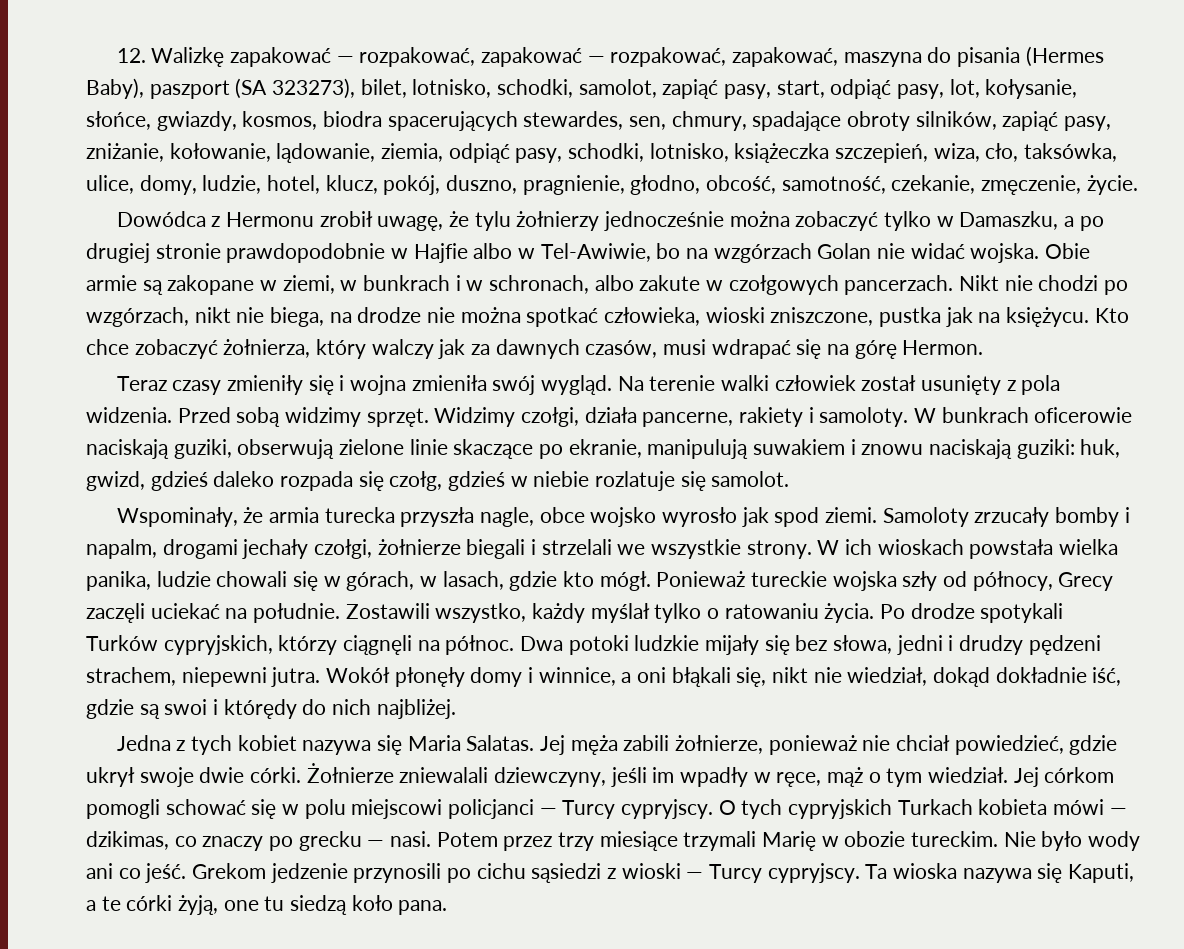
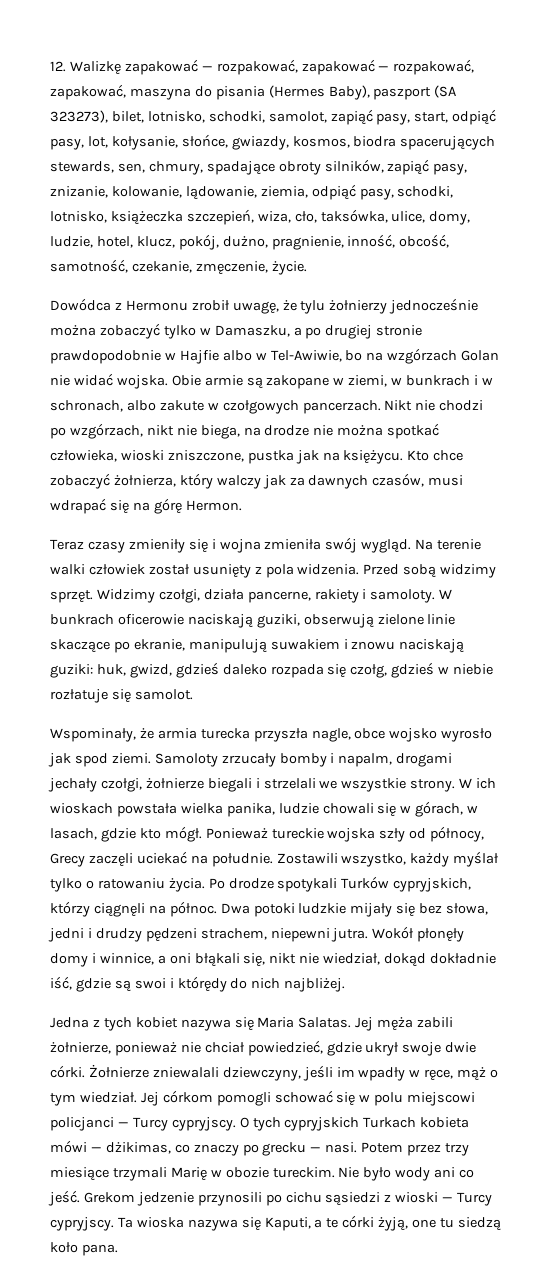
- 12. Walizkę zapakować — rozpakować, zapakować — rozpakować, zapakować, maszyna do pisania (Hermes Baby), paszport (SA 323273), bilet, lotnisko, schodki, samolot, zapiąć pasy, start, odpiąć pasy, lot, kołysanie, słońce, gwiazdy, kosmos, biodra spacerujących stewardes, sen, chmury, spadające obroty silników, zapiąć pasy, zniżanie, kołowanie, lądowanie, ziemia, odpiąć pasy, schodki, lotnisko, książeczka szczepień, wiza, cło, taksówka, ulice, domy, ludzie, hotel, klucz, pokój, duszno, pragnienie, głodno, obcość, samotność, czekanie, zmęczenie, życie.
+ 12. Walizkę zapakować — rozpakować, zapakować — rozpakować, zapakować, maszyna do pisania (Hermes Baby), paszport (SA 323273), bilet, lotnisko, schodki, samolot, zapiąć pasy, start, odpiąć pasy, lot, kołysanie, słońce, gwiazdy, kosmos, biodra spacerujących stewards, sen, chmury, spadające obroty silników, zapiąć pasy, znizanie, kolowanie, lądowanie, ziemia, odpiąć pasy, schodki, lotnisko, książeczka szczepień, wiza, cło, taksówka, ulice, domy, ludzie, hotel, klucz, pokój, dużno, pragnienie, inność, obcość, samotność, czekanie, zmęczenie, życie.
- W bunkrach oficerowie naciskają guziki, obserwują zielone linie skaczące po ekranie, manipulują suwakiem i znowu naciskają guziki: huk, gwizd, gdzieś daleko rozpada się czołg, gdzieś w niebie rozlatuje się samolot.
+ W bunkrach oficerowie naciskają guziki, obserwują zielone linie skaczące po ekranie, manipulują suwakiem i znowu naciskają guziki: huk, gwizd, gdzieś daleko rozpada się czołg, gdzieś w niebie rozłatuje się samolot.
- O tych cypryjskich Turkach kobieta mówi — dzikimas, co znaczy po grecku — nasi.
+ O tych cypryjskich Turkach kobieta mówi — dżikimas, co znaczy po grecku — nasi.

